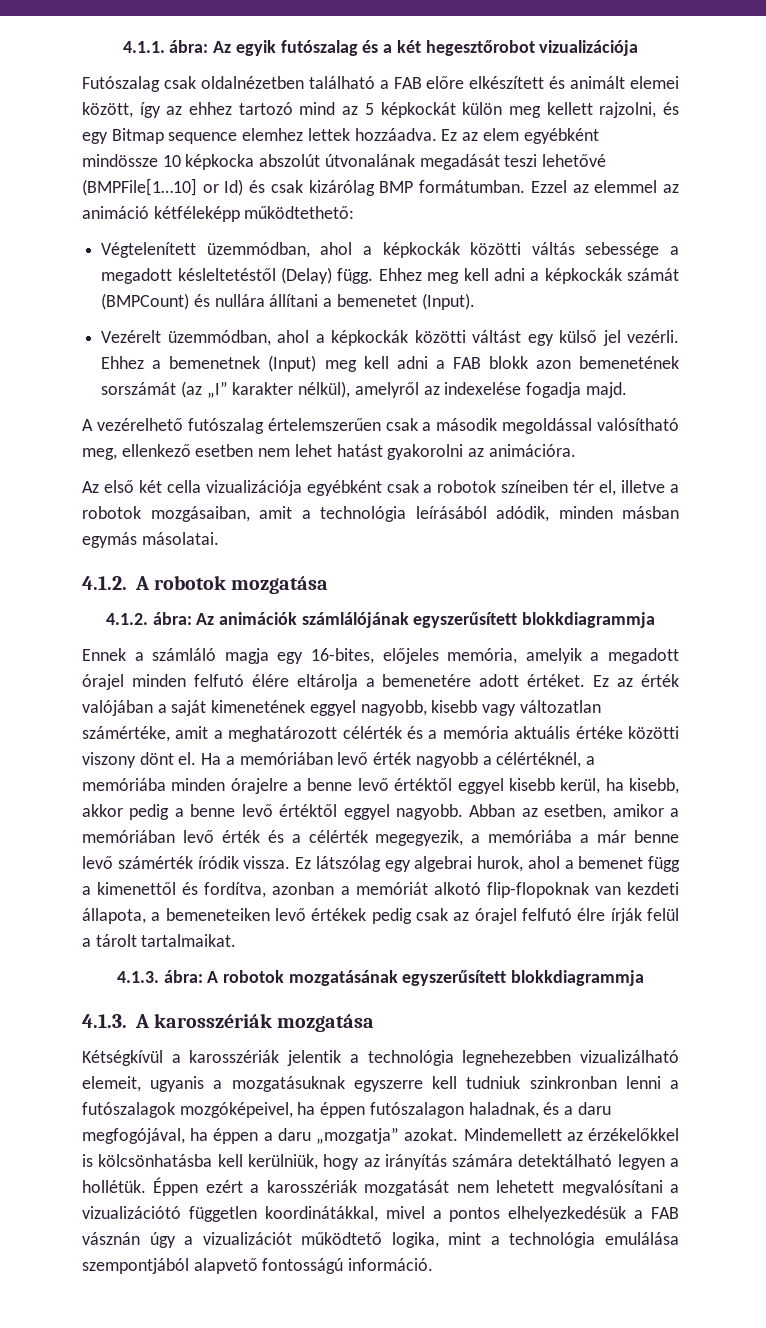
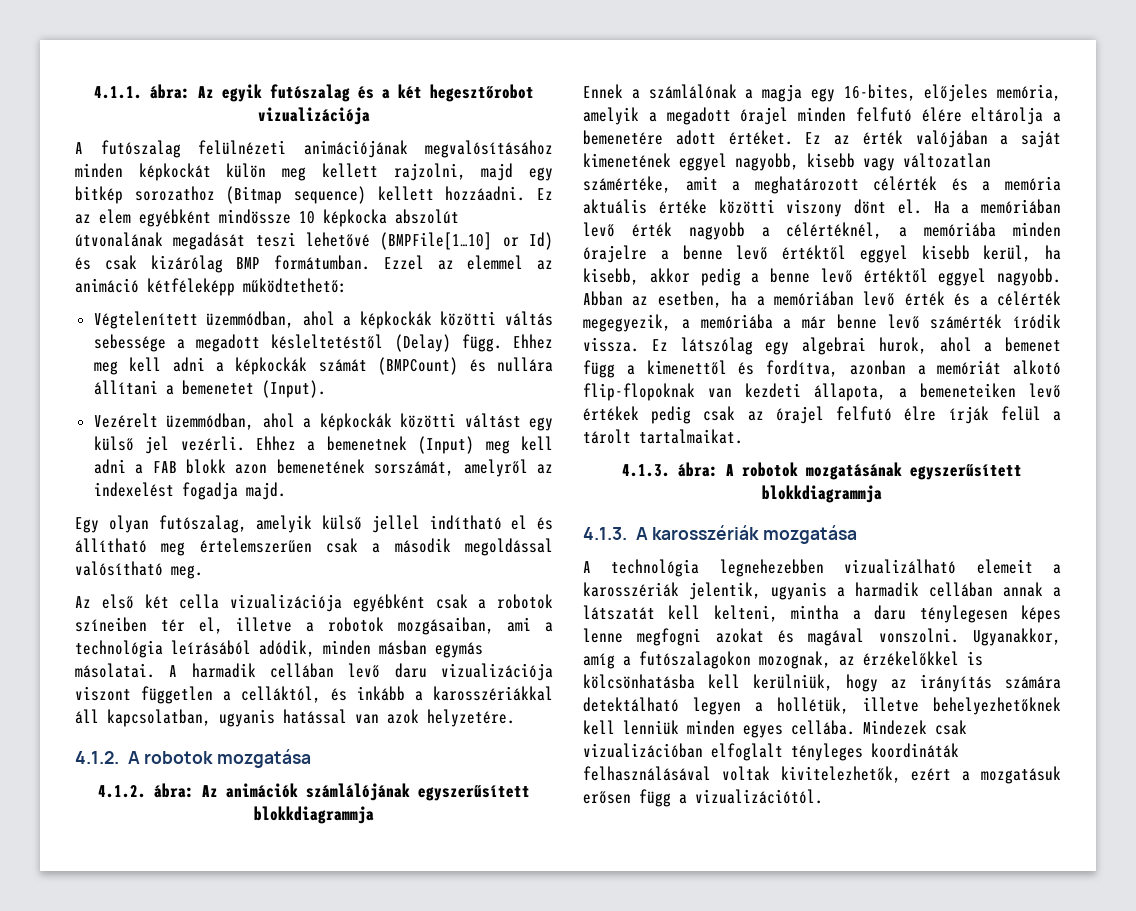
- Futószalag csak oldalnézetben található a FAB előre elkészített és animált elemei között, így az ehhez tartozó mind az 5 képkockát külön meg kellett rajzolni, és egy Bitmap sequence elemhez lettek hozzáadva.
+ A futószalag felülnézeti animációjának megvalósításához minden képkockát külön meg kellett rajzolni, majd egy bitkép sorozathoz (Bitmap sequence) kellett hozzáadni.
- Ehhez a bemenetnek (Input) meg kell adni a FAB blokk azon bemenetének sorszámát (az „I” karakter nélkül), amelyről az indexelése fogadja majd.
+ Ehhez a bemenetnek (Input) meg kell adni a FAB blokk azon bemenetének sorszámát, amelyről az indexelést fogadja majd.
- A vezérelhető futószalag értelemszerűen csak a második megoldással valósítható meg, ellenkező esetben nem lehet hatást gyakorolni az animációra.
+ Egy olyan futószalag, amelyik külső jellel indítható el és állítható meg értelemszerűen csak a második megoldással valósítható meg.
- Az első két cella vizualizációja egyébként csak a robotok színeiben tér el, illetve a robotok mozgásaiban, amit a technológia leírásából adódik, minden másban egymás másolatai.
+ Az első két cella vizualizációja egyébként csak a robotok színeiben tér el, illetve a robotok mozgásaiban, ami a technológia leírásából adódik, minden másban egymás másolatai. A harmadik cellában levő daru vizualizációja viszont független a celláktól, és inkább a karosszériákkal áll kapcsolatban, ugyanis hatással van azok helyzetére.
- Ennek a számláló magja egy 16-bites, előjeles memória, amelyik a megadott órajel minden felfutó élére eltárolja a bemenetére adott értéket.
+ Ennek a számlálónak a magja egy 16-bites, előjeles memória, amelyik a megadott órajel minden felfutó élére eltárolja a bemenetére adott értéket.
- Abban az esetben, amikor a memóriában levő érték és a célérték megegyezik, a memóriába a már benne levő számérték íródik vissza.
+ Abban az esetben, ha a memóriában levő érték és a célérték megegyezik, a memóriába a már benne levő számérték íródik vissza.
- Kétségkívül a karosszériák jelentik a technológia legnehezebben vizualizálható elemeit, ugyanis a mozgatásuknak egyszerre kell tudniuk szinkronban lenni a futószalagok mozgóképeivel, ha éppen futószalagon haladnak, és a daru megfogójával, ha éppen a daru „mozgatja” azokat. Mindemellett az érzékelőkkel is kölcsönhatásba kell kerülniük, hogy az irányítás számára detektálható legyen a hollétük. Éppen ezért a karosszériák mozgatását nem lehetett megvalósítani a vizualizációtó független koordinátákkal, mivel a pontos elhelyezkedésük a FAB vásznán úgy a vizualizációt működtető logika, mint a technológia emulálása szempontjából alapvető fontosságú információ.
+ A technológia legnehezebben vizualizálható elemeit a karosszériák jelentik, ugyanis a harmadik cellában annak a látszatát kell kelteni, mintha a daru ténylegesen képes lenne megfogni azokat és magával vonszolni. Ugyanakkor, amíg a futószalagokon mozognak, az érzékelőkkel is kölcsönhatásba kell kerülniük, hogy az irányítás számára detektálható legyen a hollétük, illetve behelyezhetőknek kell lenniük minden egyes cellába. Mindezek csak vizualizációban elfoglalt tényleges koordináták felhasználásával voltak kivitelezhetők, ezért a mozgatásuk erősen függ a vizualizációtól.

